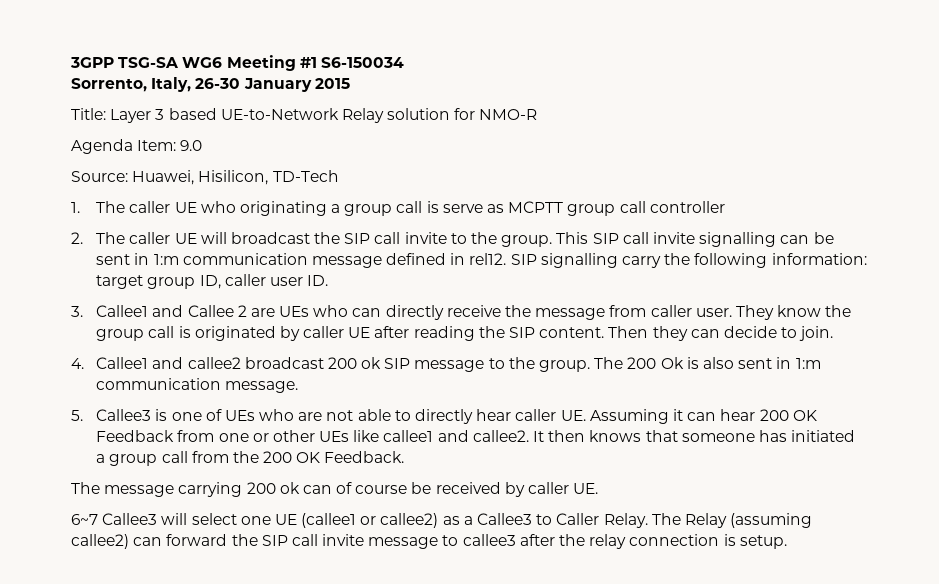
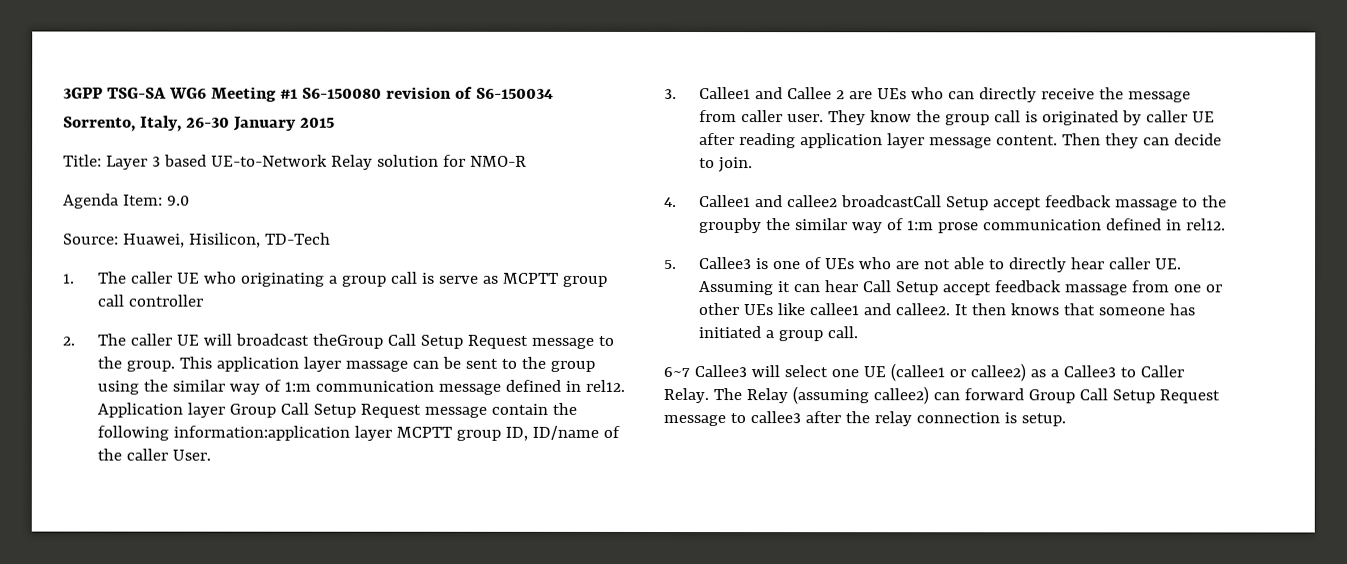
- 3GPP TSG-SA WG6 Meeting #1 S6-150034
+ 3GPP TSG-SA WG6 Meeting #1 S6-150080 revision of S6-150034
- 2. The caller UE will broadcast the SIP call invite to the group. This SIP call invite signalling can be sent in 1:m communication message defined in rel12.
+ 2. The caller UE will broadcast theGroup Call Setup Request message to the group. This application layer massage can be sent to the group using the similar way of 1:m communication message defined in rel12.
- SIP signalling carry the following information: target group ID, caller user ID.
+ Application layer Group Call Setup Request message contain the following information:application layer MCPTT group ID, ID/name of the caller User.
- They know the group call is originated by caller UE after reading the SIP content.
+ They know the group call is originated by caller UE after reading application layer message content.
- 4. Callee1 and callee2 broadcast 200 ok SIP message to the group. The 200 Ok is also sent in 1:m communication message.
+ 4. Callee1 and callee2 broadcastCall Setup accept feedback massage to the groupby the similar way of 1:m prose communication defined in rel12.
- 5. Callee3 is one of UEs who are not able to directly hear caller UE. Assuming it can hear 200 OK Feedback from one or other UEs like callee1 and callee2.
+ 5. Callee3 is one of UEs who are not able to directly hear caller UE. Assuming it can hear Call Setup accept feedback massage from one or other UEs like callee1 and callee2.
- It then knows that someone has initiated a group call from the 200 OK Feedback.
- The message carrying 200 ok can of course be received by caller UE.
+ It then knows that someone has initiated a group call.
- The Relay (assuming callee2) can forward the SIP call invite message to callee3 after the relay connection is setup.
+ The Relay (assuming callee2) can forward Group Call Setup Request message to callee3 after the relay connection is setup.

